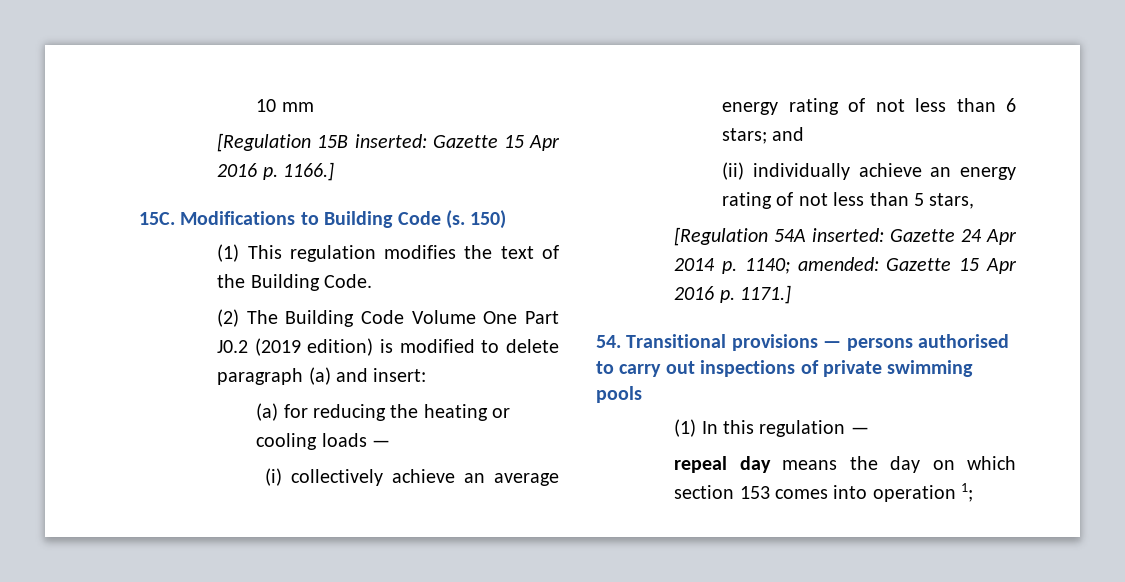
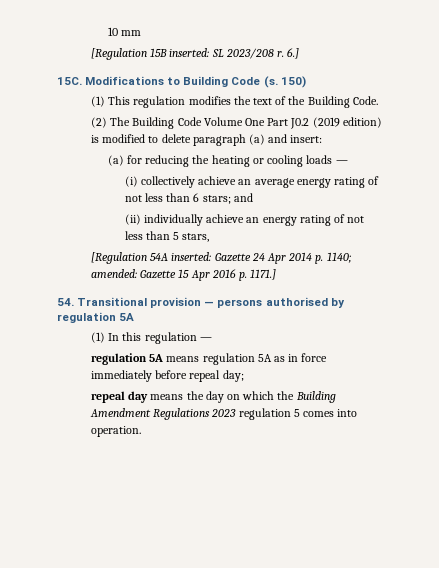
- [Regulation 15B inserted: Gazette 15 Apr 2016 p. 1166.]
+ [Regulation 15B inserted: SL 2023/208 r. 6.]
- 54. Transitional provisions — persons authorised to carry out inspections of private swimming pools
+ 54. Transitional provision — persons authorised by regulation 5A
+ regulation 5A means regulation 5A as in force immediately before repeal day;
- repeal day means the day on which section 153 comes into operation 1;
+ repeal day means the day on which the Building Amendment Regulations 2023 regulation 5 comes into operation.

